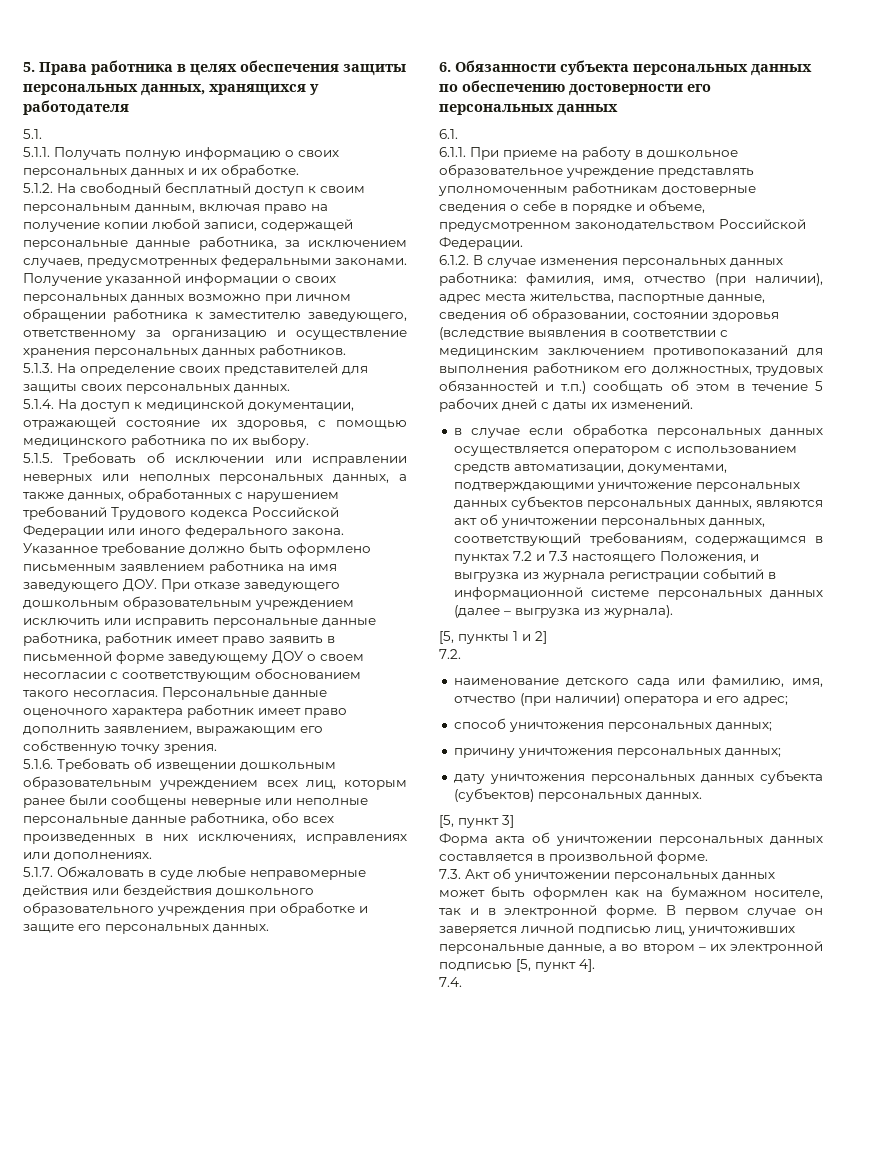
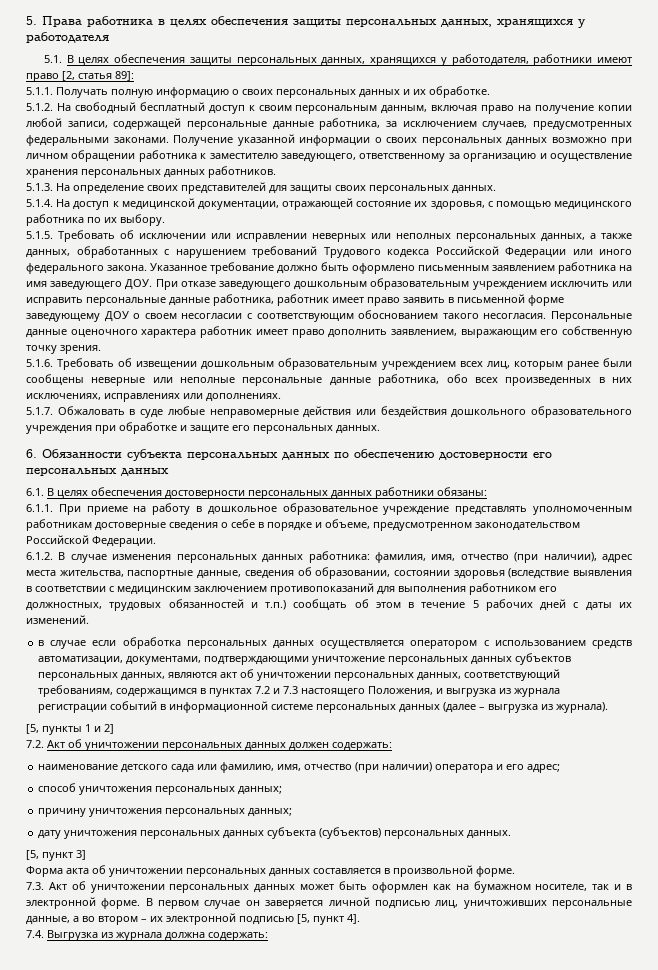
- 5.1.
+ 5.1. В целях обеспечения защиты персональных данных, хранящихся у работодателя, работники имеют право [2, статья 89]:
- 6.1.
+ 6.1. В целях обеспечения достоверности персональных данных работники обязаны:
- 7.2.
+ 7.2. Акт об уничтожении персональных данных должен содержать:
- 7.4.
+ 7.4. Выгрузка из журнала должна содержать:

